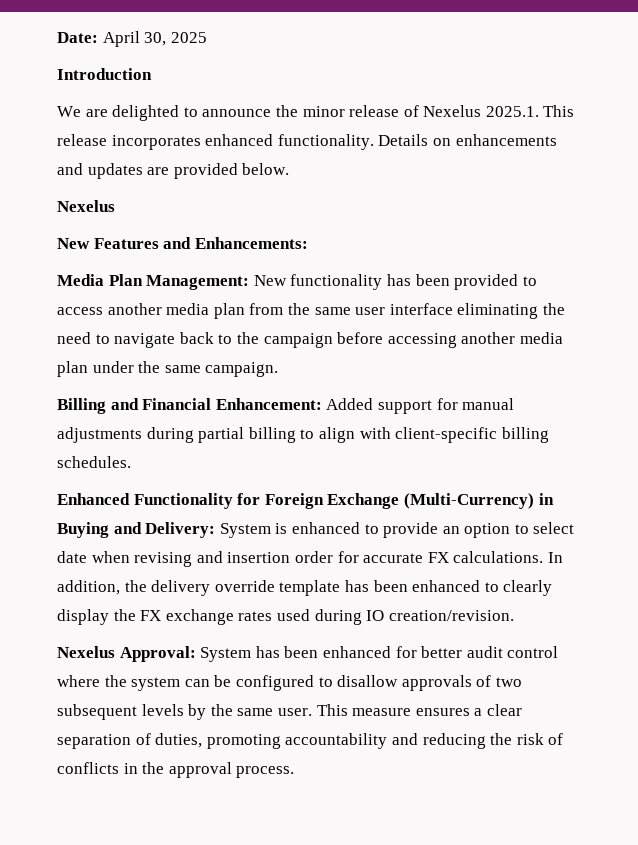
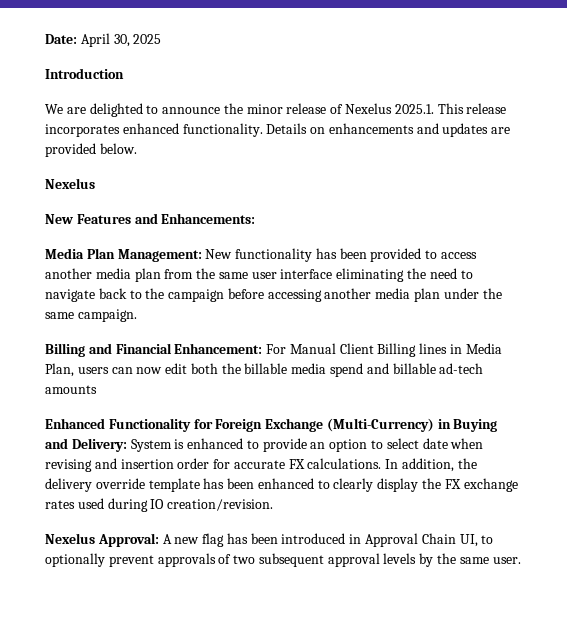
- Billing and Financial Enhancement: Added support for manual adjustments during partial billing to align with client-specific billing schedules.
+ Billing and Financial Enhancement: For Manual Client Billing lines in Media Plan, users can now edit both the billable media spend and billable ad-tech amounts
- Nexelus Approval: System has been enhanced for better audit control where the system can be configured to disallow approvals of two subsequent levels by the same user. This measure ensures a clear separation of duties, promoting accountability and reducing the risk of conflicts in the approval process.
+ Nexelus Approval: A new flag has been introduced in Approval Chain UI, to optionally prevent approvals of two subsequent approval levels by the same user.

